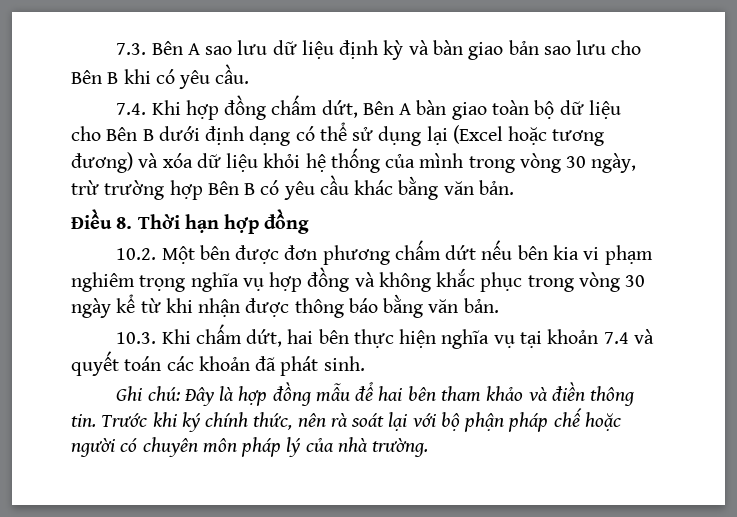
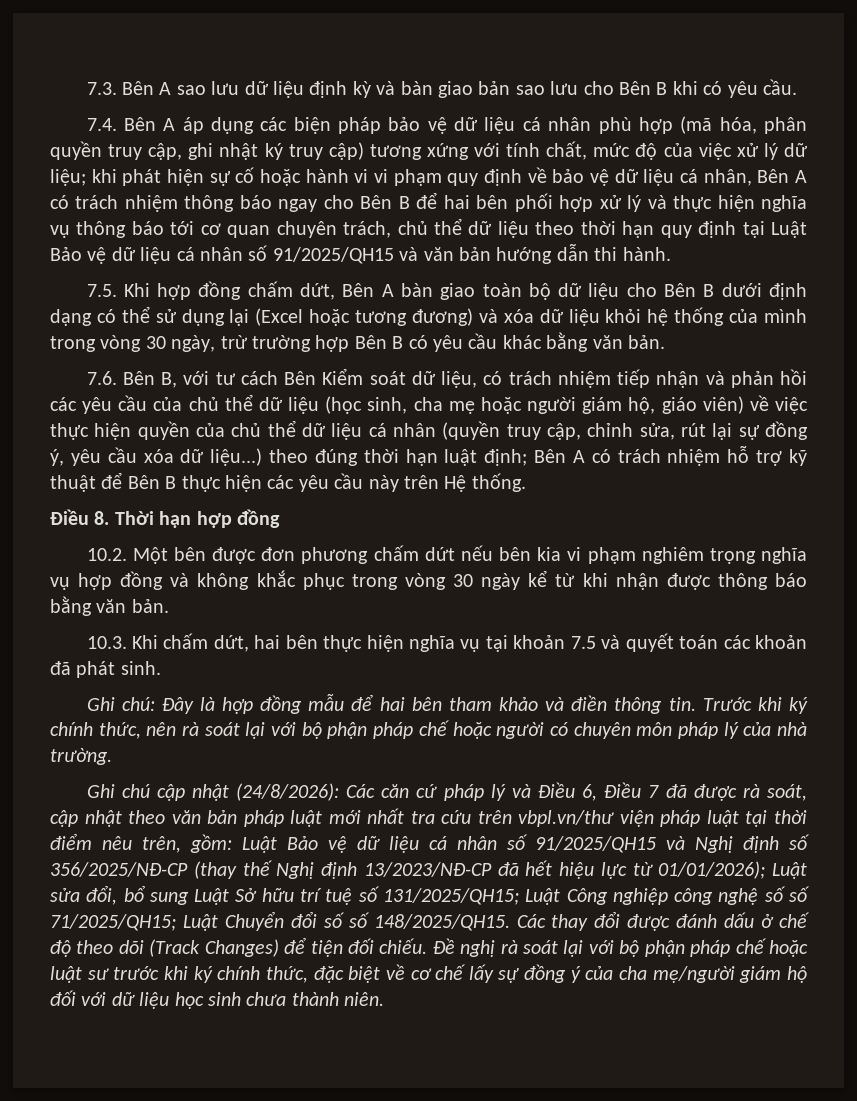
- 7.4. Khi hợp đồng chấm dứt, Bên A bàn giao toàn bộ dữ liệu cho Bên B dưới định dạng có thể sử dụng lại (Excel hoặc tương đương) và xóa dữ liệu khỏi hệ thống của mình trong vòng 30 ngày, trừ trường hợp Bên B có yêu cầu khác bằng văn bản.
+ 7.4. Bên A áp dụng các biện pháp bảo vệ dữ liệu cá nhân phù hợp (mã hóa, phân quyền truy cập, ghi nhật ký truy cập) tương xứng với tính chất, mức độ của việc xử lý dữ liệu; khi phát hiện sự cố hoặc hành vi vi phạm quy định về bảo vệ dữ liệu cá nhân, Bên A có trách nhiệm thông báo ngay cho Bên B để hai bên phối hợp xử lý và thực hiện nghĩa vụ thông báo tới cơ quan chuyên trách, chủ thể dữ liệu theo thời hạn quy định tại Luật Bảo vệ dữ liệu cá nhân số 91/2025/QH15 và văn bản hướng dẫn thi hành.
+ 7.5. Khi hợp đồng chấm dứt, Bên A bàn giao toàn bộ dữ liệu cho Bên B dưới định dạng có thể sử dụng lại (Excel hoặc tương đương) và xóa dữ liệu khỏi hệ thống của mình trong vòng 30 ngày, trừ trường hợp Bên B có yêu cầu khác bằng văn bản.
+ 7.6. Bên B, với tư cách Bên Kiểm soát dữ liệu, có trách nhiệm tiếp nhận và phản hồi các yêu cầu của chủ thể dữ liệu (học sinh, cha mẹ hoặc người giám hộ, giáo viên) về việc thực hiện quyền của chủ thể dữ liệu cá nhân (quyền truy cập, chỉnh sửa, rút lại sự đồng ý, yêu cầu xóa dữ liệu...) theo đúng thời hạn luật định; Bên A có trách nhiệm hỗ trợ kỹ thuật để Bên B thực hiện các yêu cầu này trên Hệ thống.
- 10.3. Khi chấm dứt, hai bên thực hiện nghĩa vụ tại khoản 7.4 và quyết toán các khoản đã phát sinh.
+ 10.3. Khi chấm dứt, hai bên thực hiện nghĩa vụ tại khoản 7.5 và quyết toán các khoản đã phát sinh.
+ Ghi chú cập nhật (24/8/2026): Các căn cứ pháp lý và Điều 6, Điều 7 đã được rà soát, cập nhật theo văn bản pháp luật mới nhất tra cứu trên vbpl.vn/thư viện pháp luật tại thời điểm nêu trên, gồm: Luật Bảo vệ dữ liệu cá nhân số 91/2025/QH15 và Nghị định số 356/2025/NĐ-CP (thay thế Nghị định 13/2023/NĐ-CP đã hết hiệu lực từ 01/01/2026); Luật sửa đổi, bổ sung Luật Sở hữu trí tuệ số 131/2025/QH15; Luật Công nghiệp công nghệ số số 71/2025/QH15; Luật Chuyển đổi số số 148/2025/QH15. Các thay đổi được đánh dấu ở chế độ theo dõi (Track Changes) để tiện đối chiếu. Đề nghị rà soát lại với bộ phận pháp chế hoặc luật sư trước khi ký chính thức, đặc biệt về cơ chế lấy sự đồng ý của cha mẹ/người giám hộ đối với dữ liệu học sinh chưa thành niên.

